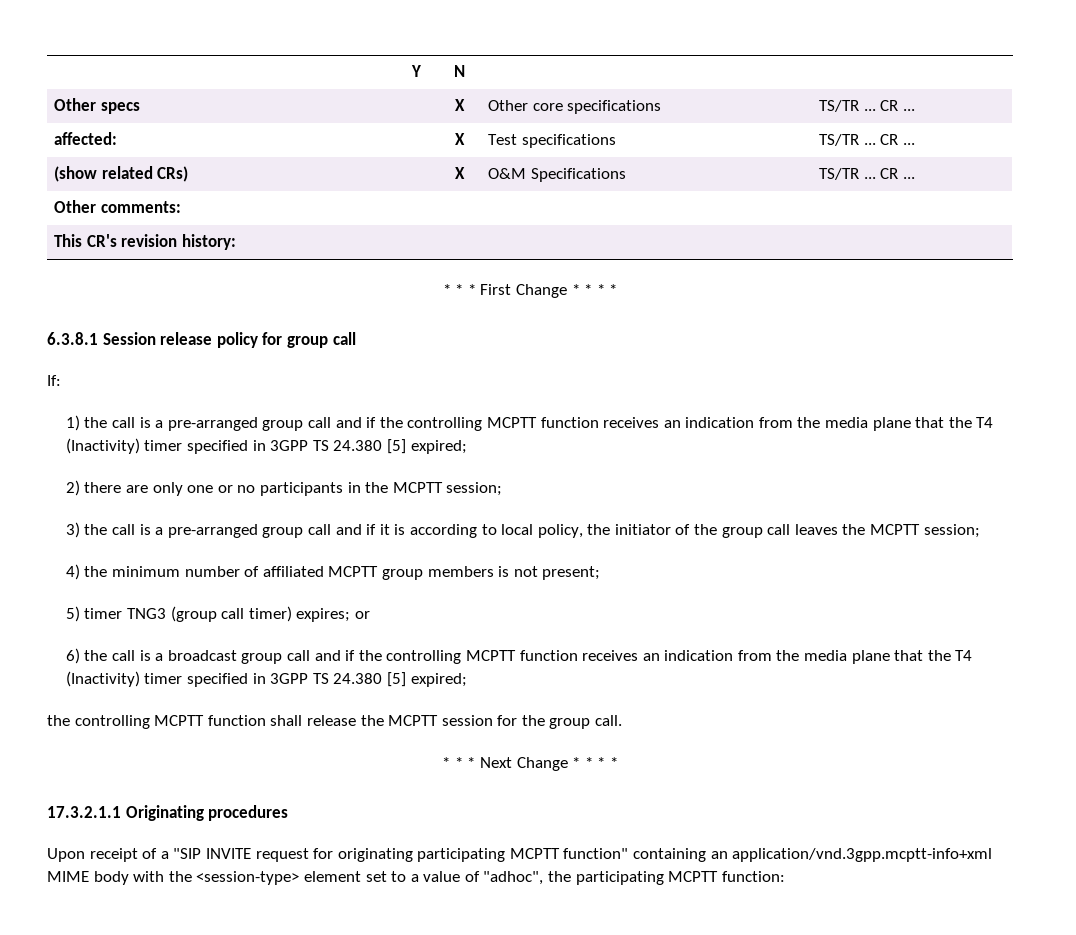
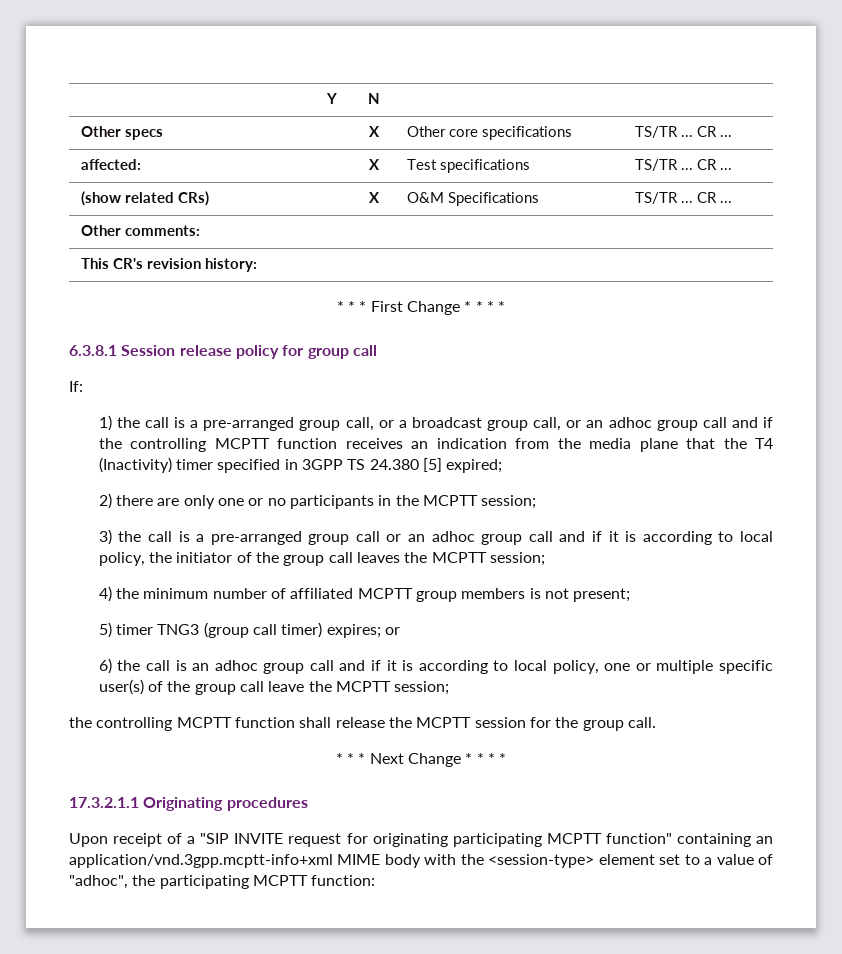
- 1) the call is a pre-arranged group call and if the controlling MCPTT function receives an indication from the media plane that the T4 (Inactivity) timer specified in 3GPP TS 24.380 [5] expired;
+ 1) the call is a pre-arranged group call, or a broadcast group call, or an adhoc group call and if the controlling MCPTT function receives an indication from the media plane that the T4 (Inactivity) timer specified in 3GPP TS 24.380 [5] expired;
- 3) the call is a pre-arranged group call and if it is according to local policy, the initiator of the group call leaves the MCPTT session;
+ 3) the call is a pre-arranged group call or an adhoc group call and if it is according to local policy, the initiator of the group call leaves the MCPTT session;
- 6) the call is a broadcast group call and if the controlling MCPTT function receives an indication from the media plane that the T4 (Inactivity) timer specified in 3GPP TS 24.380 [5] expired;
+ 6) the call is an adhoc group call and if it is according to local policy, one or multiple specific user(s) of the group call leave the MCPTT session;

